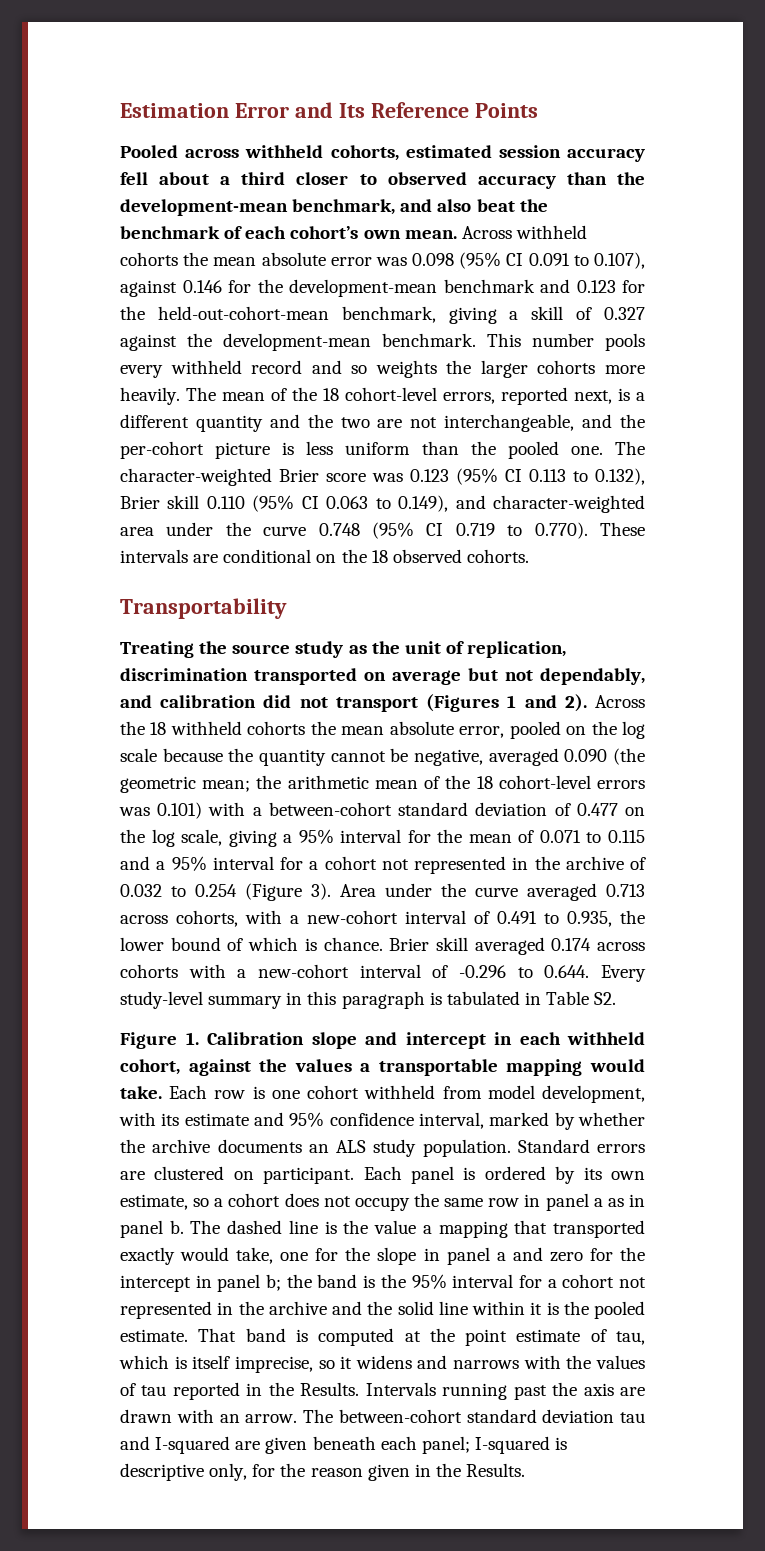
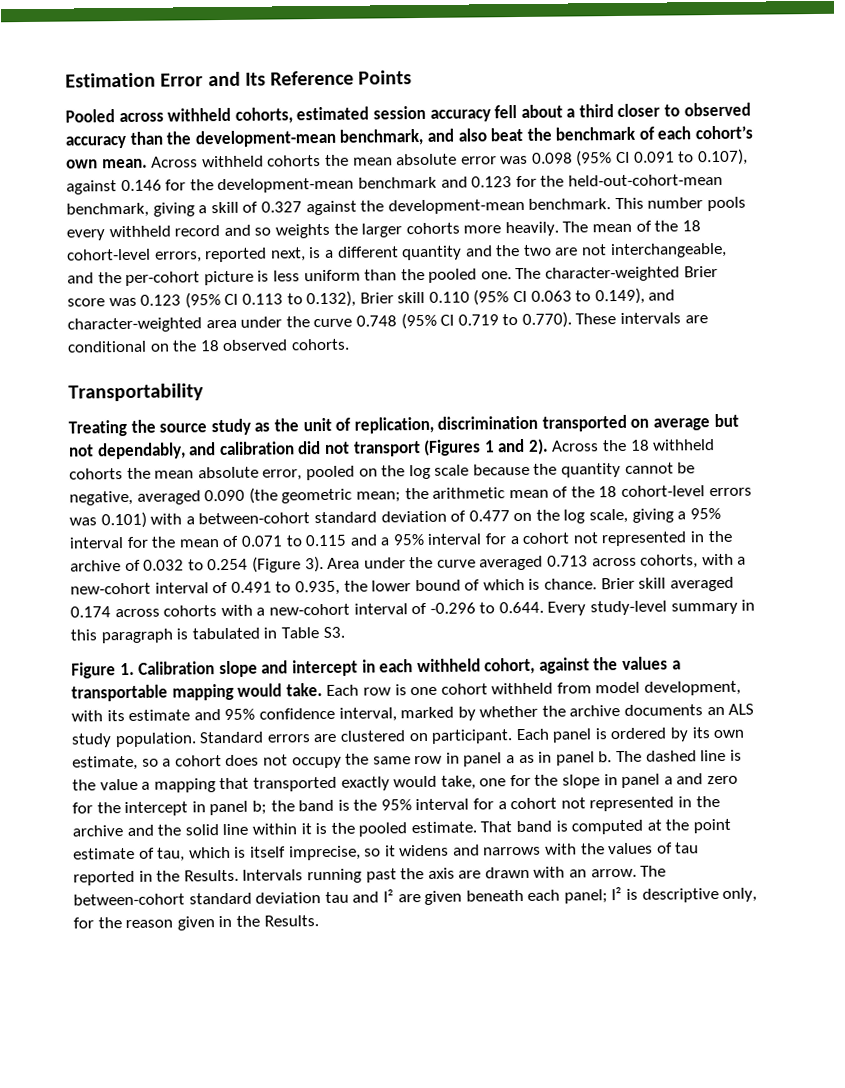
- Brier skill averaged 0.174 across cohorts with a new-cohort interval of -0.296 to 0.644. Every study-level summary in this paragraph is tabulated in Table S2.
+ Brier skill averaged 0.174 across cohorts with a new-cohort interval of -0.296 to 0.644. Every study-level summary in this paragraph is tabulated in Table S3.
- The between-cohort standard deviation tau and I-squared are given beneath each panel; I-squared is descriptive only, for the reason given in the Results.
+ The between-cohort standard deviation tau and I² are given beneath each panel; I² is descriptive only, for the reason given in the Results.

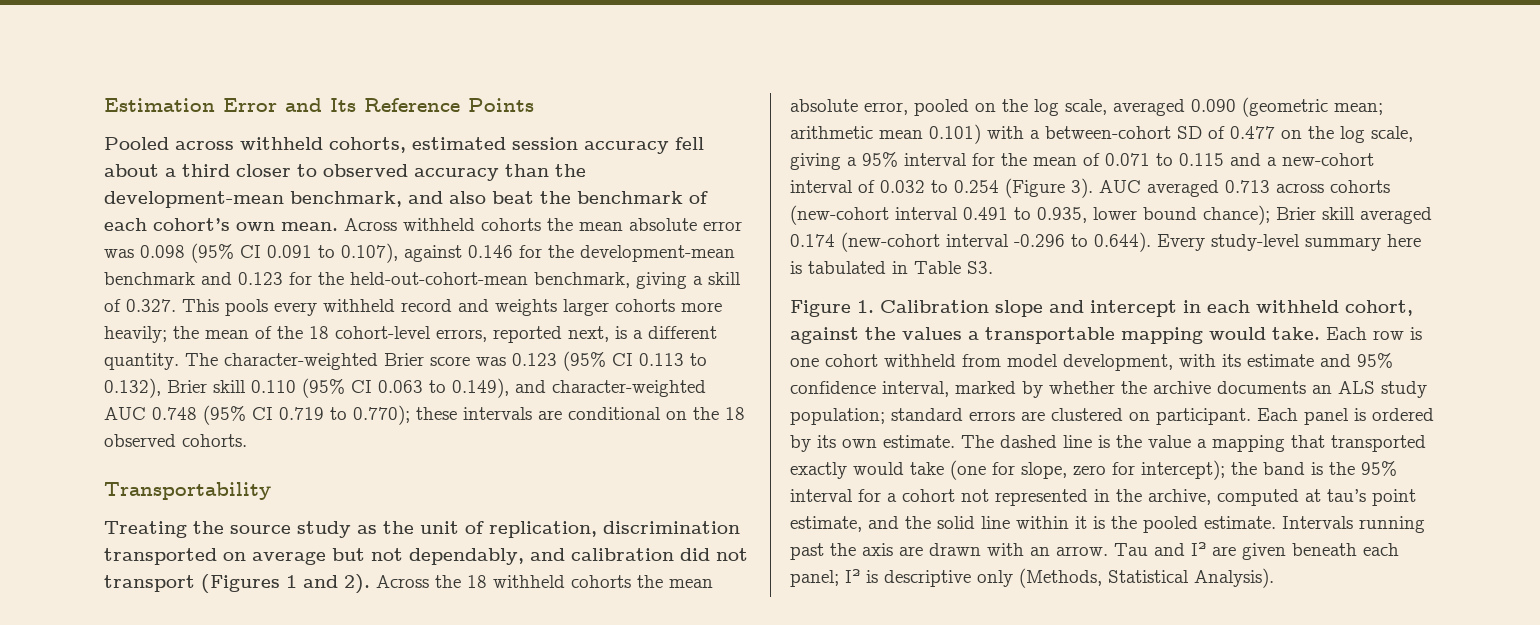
- Across withheld cohorts the mean absolute error was 0.098 (95% CI 0.091 to 0.107), against 0.146 for the development-mean benchmark and 0.123 for the held-out-cohort-mean benchmark, giving a skill of 0.327 against the development-mean benchmark. This number pools every withheld record and so weights the larger cohorts more heavily. The mean of the 18 cohort-level errors, reported next, is a different quantity and the two are not interchangeable, and the per-cohort picture is less uniform than the pooled one.
+ Across withheld cohorts the mean absolute error was 0.098 (95% CI 0.091 to 0.107), against 0.146 for the development-mean benchmark and 0.123 for the held-out-cohort-mean benchmark, giving a skill of 0.327. This pools every withheld record and weights larger cohorts more heavily; the mean of the 18 cohort-level errors, reported next, is a different quantity.
- The character-weighted Brier score was 0.123 (95% CI 0.113 to 0.132), Brier skill 0.110 (95% CI 0.063 to 0.149), and character-weighted area under the curve 0.748 (95% CI 0.719 to 0.770). These intervals are conditional on the 18 observed cohorts.
+ The character-weighted Brier score was 0.123 (95% CI 0.113 to 0.132), Brier skill 0.110 (95% CI 0.063 to 0.149), and character-weighted AUC 0.748 (95% CI 0.719 to 0.770); these intervals are conditional on the 18 observed cohorts.
- Across the 18 withheld cohorts the mean absolute error, pooled on the log scale because the quantity cannot be negative, averaged 0.090 (the geometric mean; the arithmetic mean of the 18 cohort-level errors was 0.101) with a between-cohort standard deviation of 0.477 on the log scale, giving a 95% interval for the mean of 0.071 to 0.115 and a 95% interval for a cohort not represented in the archive of 0.032 to 0.254 (Figure 3).
+ Across the 18 withheld cohorts the mean absolute error, pooled on the log scale, averaged 0.090 (geometric mean; arithmetic mean 0.101) with a between-cohort SD of 0.477 on the log scale, giving a 95% interval for the mean of 0.071 to 0.115 and a new-cohort interval of 0.032 to 0.254 (Figure 3).
- Area under the curve averaged 0.713 across cohorts, with a new-cohort interval of 0.491 to 0.935, the lower bound of which is chance. Brier skill averaged 0.174 across cohorts with a new-cohort interval of -0.296 to 0.644. Every study-level summary in this paragraph is tabulated in Table S3.
+ AUC averaged 0.713 across cohorts (new-cohort interval 0.491 to 0.935, lower bound chance); Brier skill averaged 0.174 (new-cohort interval -0.296 to 0.644). Every study-level summary here is tabulated in Table S3.
- Each row is one cohort withheld from model development, with its estimate and 95% confidence interval, marked by whether the archive documents an ALS study population. Standard errors are clustered on participant.
+ Each row is one cohort withheld from model development, with its estimate and 95% confidence interval, marked by whether the archive documents an ALS study population; standard errors are clustered on participant.
- Each panel is ordered by its own estimate, so a cohort does not occupy the same row in panel a as in panel b.
+ Each panel is ordered by its own estimate.
- The dashed line is the value a mapping that transported exactly would take, one for the slope in panel a and zero for the intercept in panel b; the band is the 95% interval for a cohort not represented in the archive and the solid line within it is the pooled estimate.
+ The dashed line is the value a mapping that transported exactly would take (one for slope, zero for intercept); the band is the 95% interval for a cohort not represented in the archive, computed at tau’s point estimate, and the solid line within it is the pooled estimate.
- That band is computed at the point estimate of tau, which is itself imprecise, so it widens and narrows with the values of tau reported in the Results.
- The between-cohort standard deviation tau and I² are given beneath each panel; I² is descriptive only, for the reason given in the Results.
+ Tau and I² are given beneath each panel; I² is descriptive only (Methods, Statistical Analysis).

